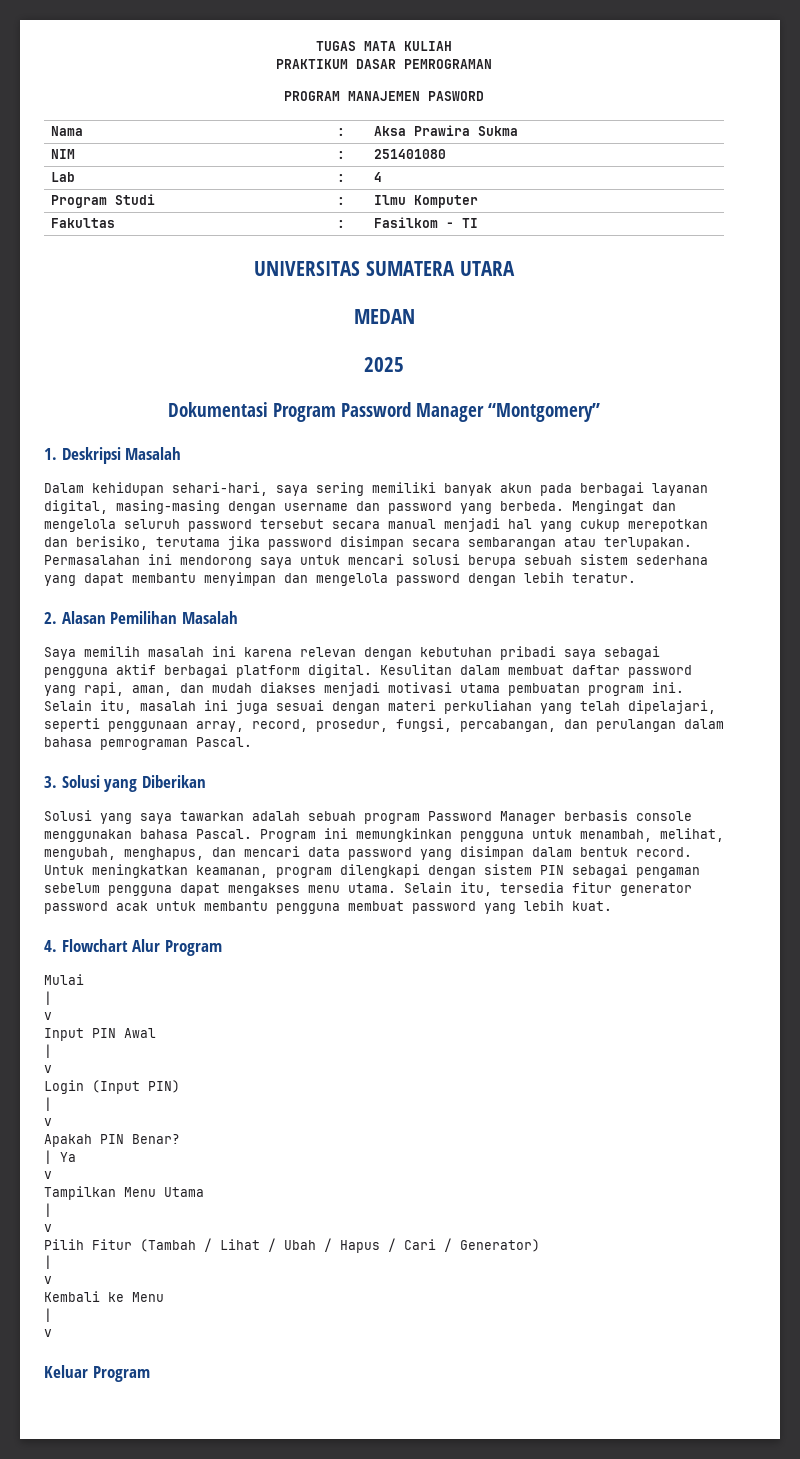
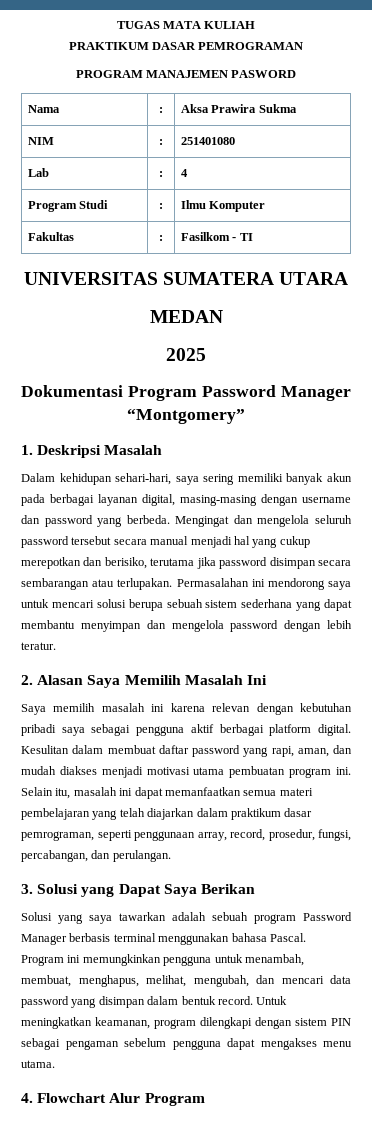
- 2. Alasan Pemilihan Masalah
+ 2. Alasan Saya Memilih Masalah Ini
- Selain itu, masalah ini juga sesuai dengan materi perkuliahan yang telah dipelajari, seperti penggunaan array, record, prosedur, fungsi, percabangan, dan perulangan dalam bahasa pemrograman Pascal.
+ Selain itu, masalah ini dapat memanfaatkan semua materi pembelajaran yang telah diajarkan dalam praktikum dasar pemrograman, seperti penggunaan array, record, prosedur, fungsi, percabangan, dan perulangan.
- 3. Solusi yang Diberikan
+ 3. Solusi yang Dapat Saya Berikan
- Solusi yang saya tawarkan adalah sebuah program Password Manager berbasis console menggunakan bahasa Pascal.
+ Solusi yang saya tawarkan adalah sebuah program Password Manager berbasis terminal menggunakan bahasa Pascal.
- Program ini memungkinkan pengguna untuk menambah, melihat, mengubah, menghapus, dan mencari data password yang disimpan dalam bentuk record.
+ Program ini memungkinkan pengguna untuk menambah, membuat, menghapus, melihat, mengubah, dan mencari data password yang disimpan dalam bentuk record.
- Untuk meningkatkan keamanan, program dilengkapi dengan sistem PIN sebagai pengaman sebelum pengguna dapat mengakses menu utama. Selain itu, tersedia fitur generator password acak untuk membantu pengguna membuat password yang lebih kuat.
+ Untuk meningkatkan keamanan, program dilengkapi dengan sistem PIN sebagai pengaman sebelum pengguna dapat mengakses menu utama.
  4. Flowchart Alur Program
- Mulai
- |
- v
- Input PIN Awal
- |
- v
- Login (Input PIN)
- |
- v
- Apakah PIN Benar?
- | Ya
- v
- Tampilkan Menu Utama
- |
- v
- Pilih Fitur (Tambah / Lihat / Ubah / Hapus / Cari / Generator)
- |
- v
- Kembali ke Menu
- |
- v
- Keluar Program

